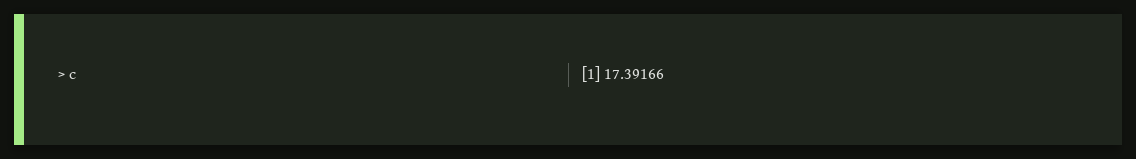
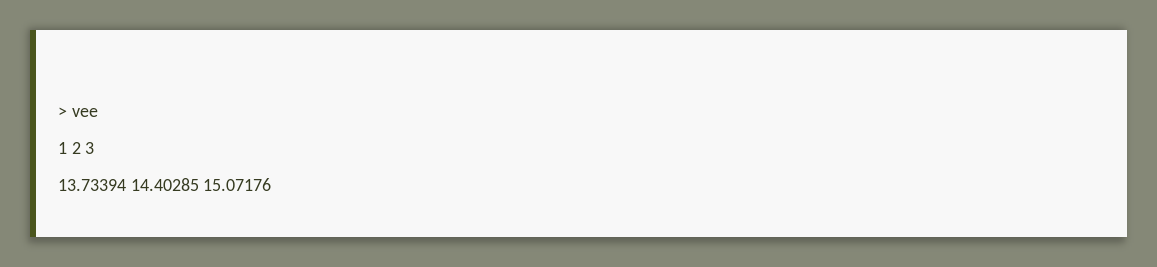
- > c
- [1] 17.39166
+ > vee
+ 1 2 3
+ 13.73394 14.40285 15.07176

